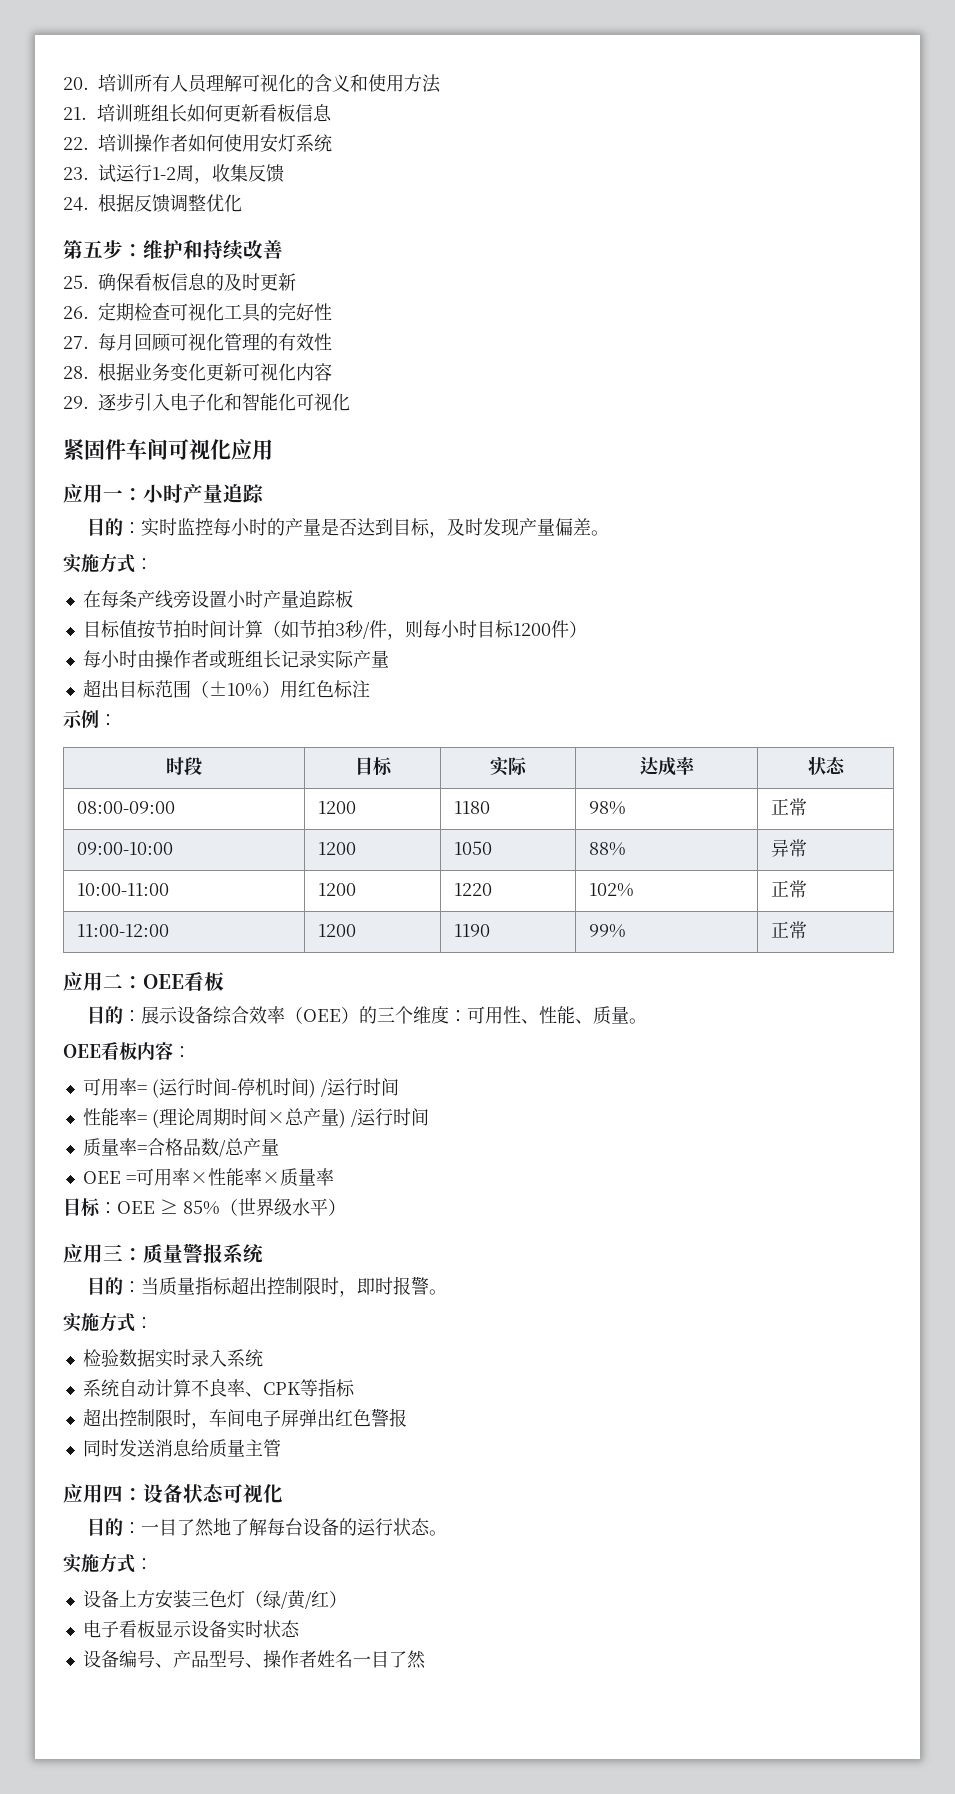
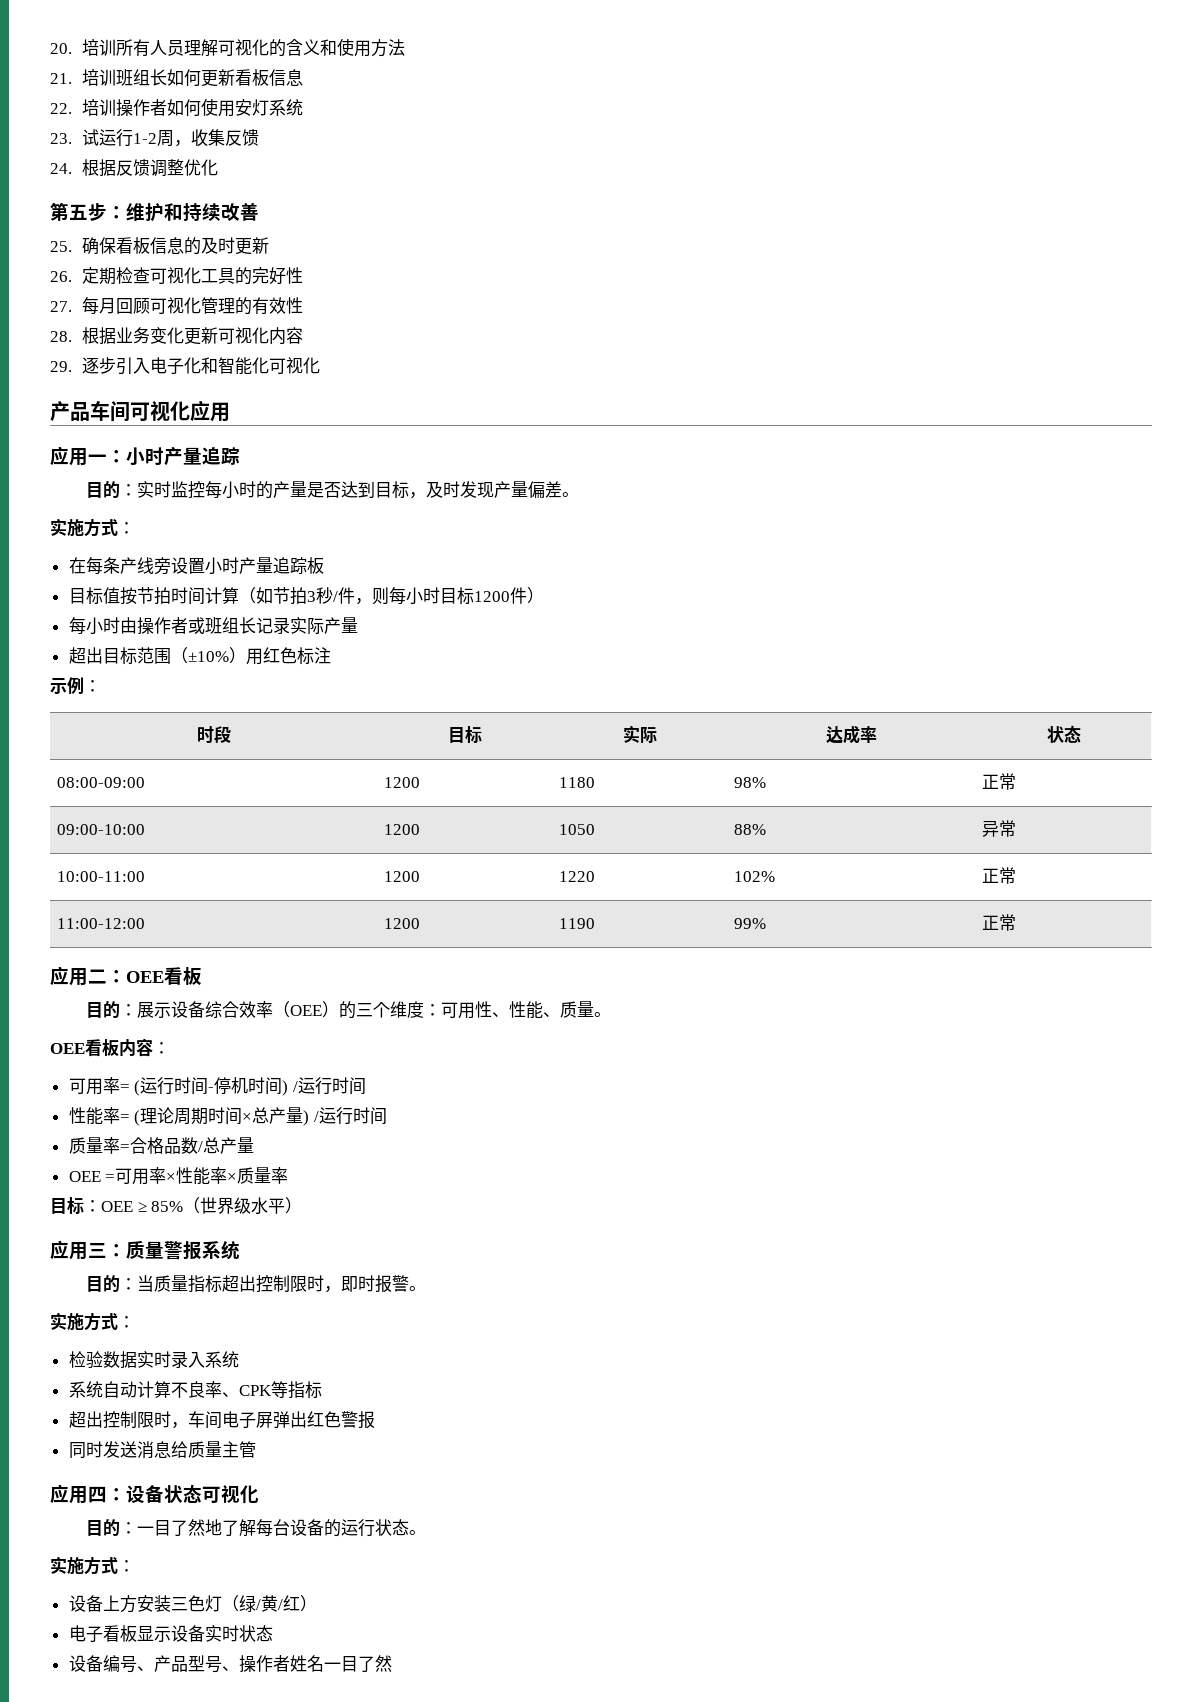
- 紧固件车间可视化应用
+ 产品车间可视化应用

